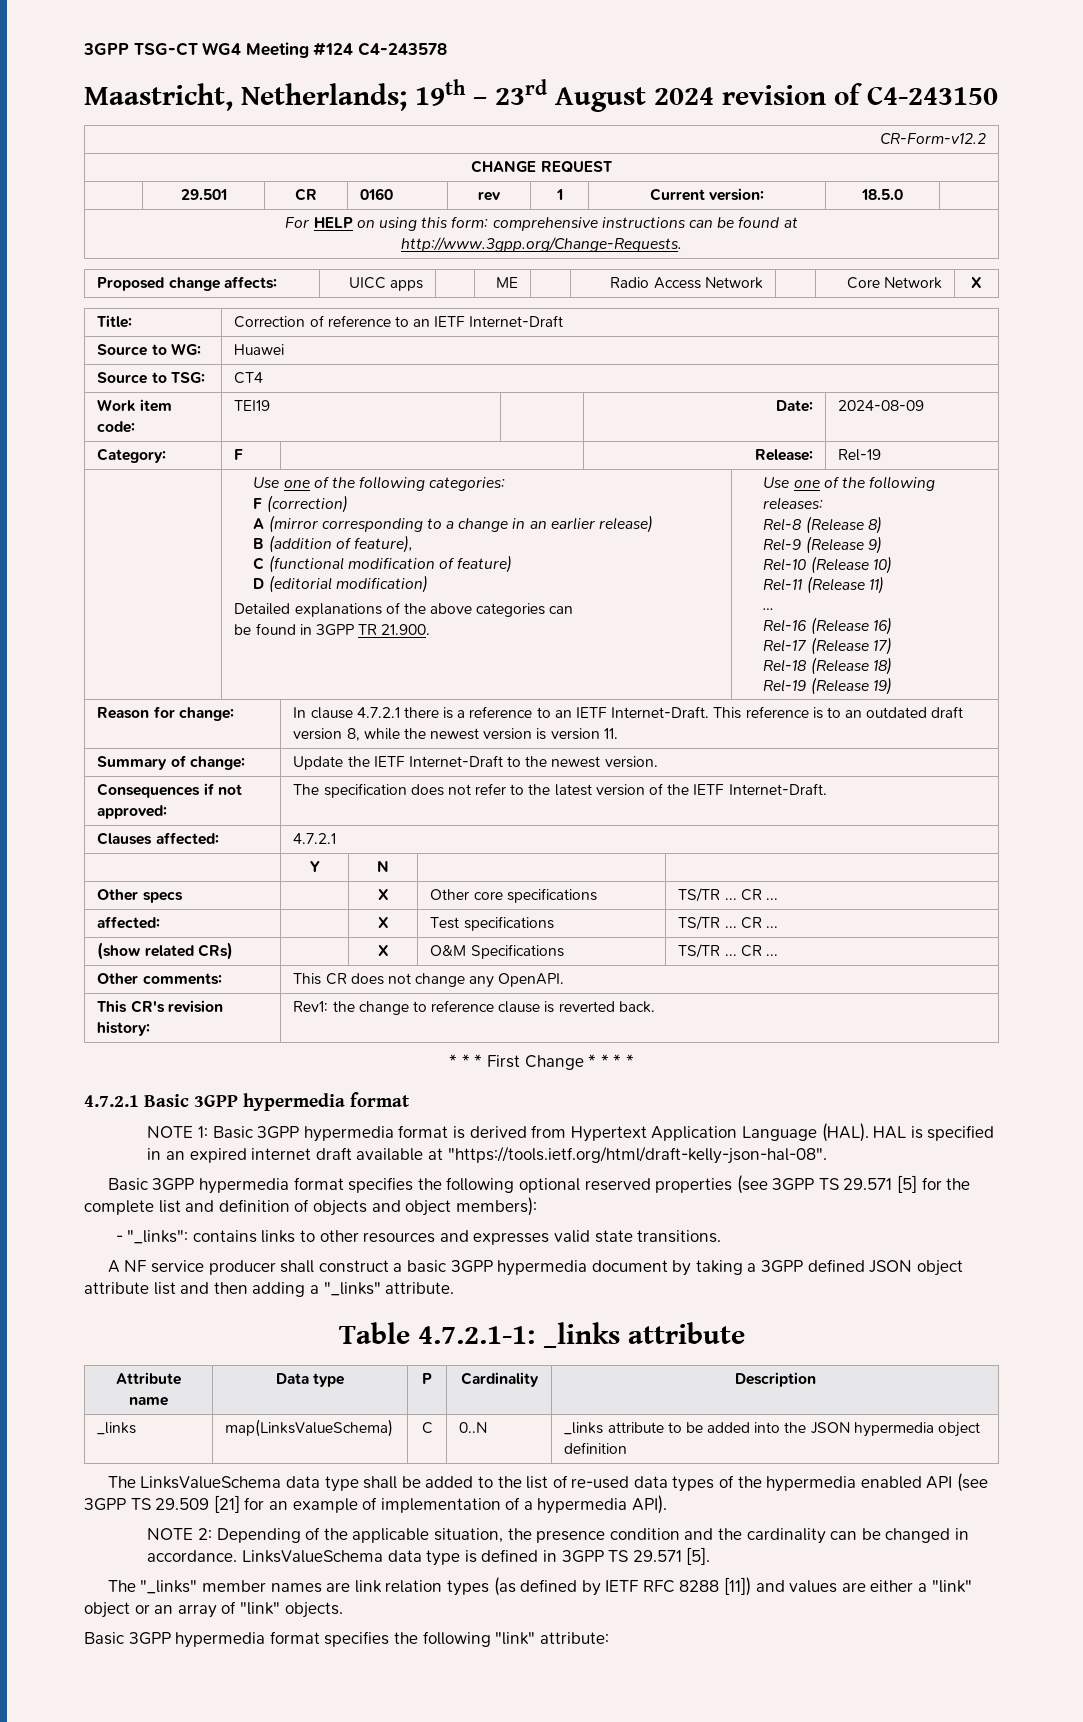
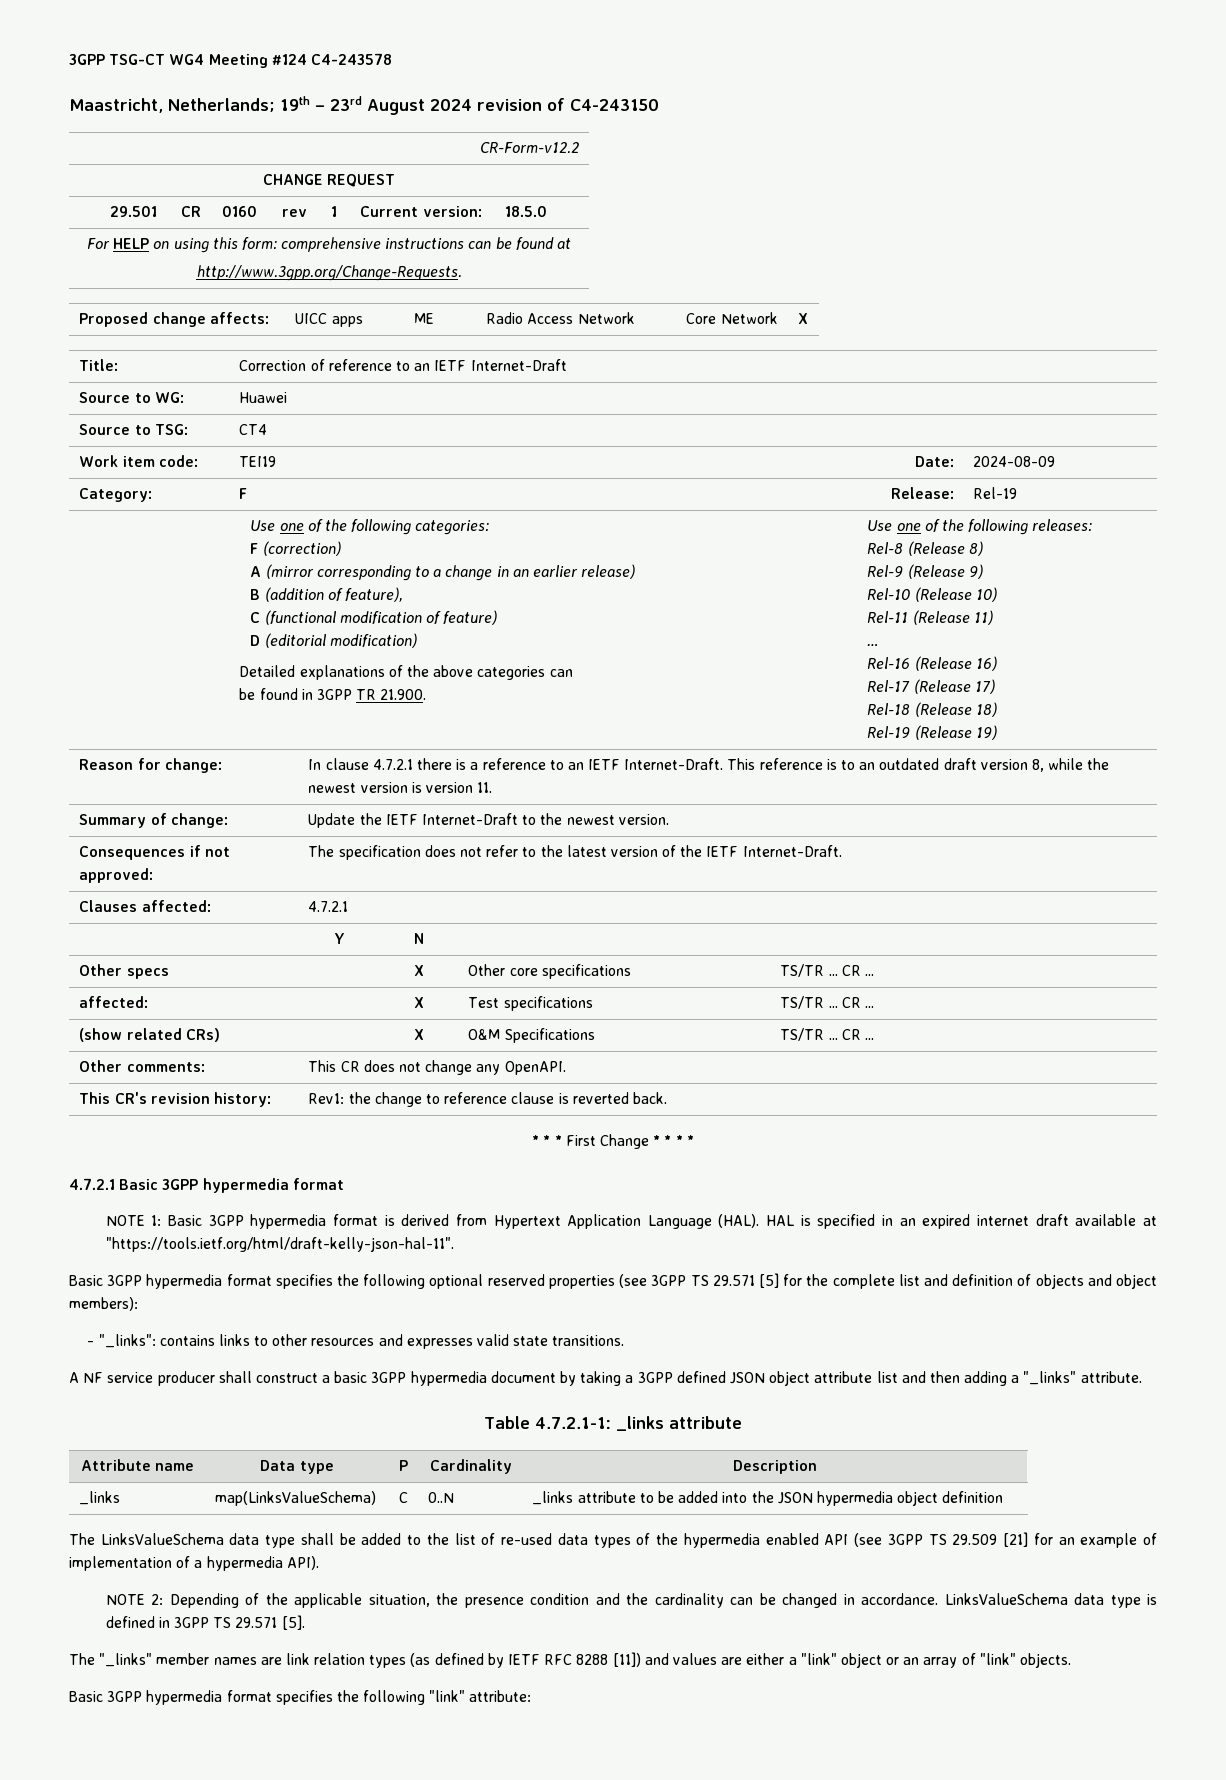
- HAL is specified in an expired internet draft available at "https://tools.ietf.org/html/draft-kelly-json-hal-08".
+ HAL is specified in an expired internet draft available at "https://tools.ietf.org/html/draft-kelly-json-hal-11".

